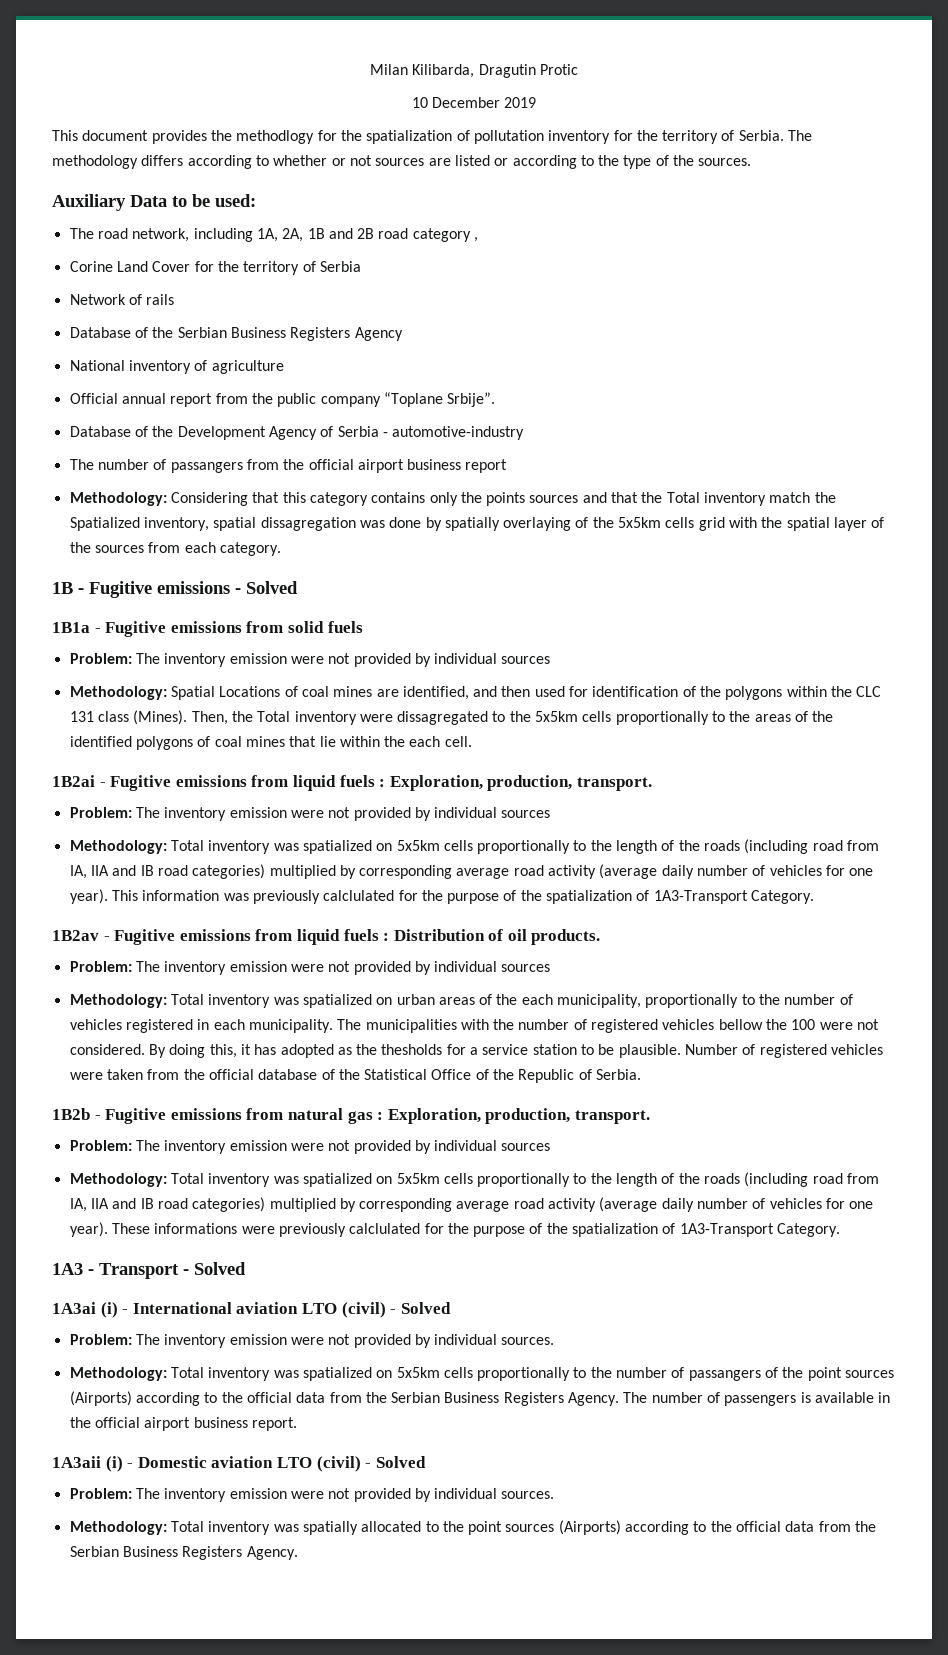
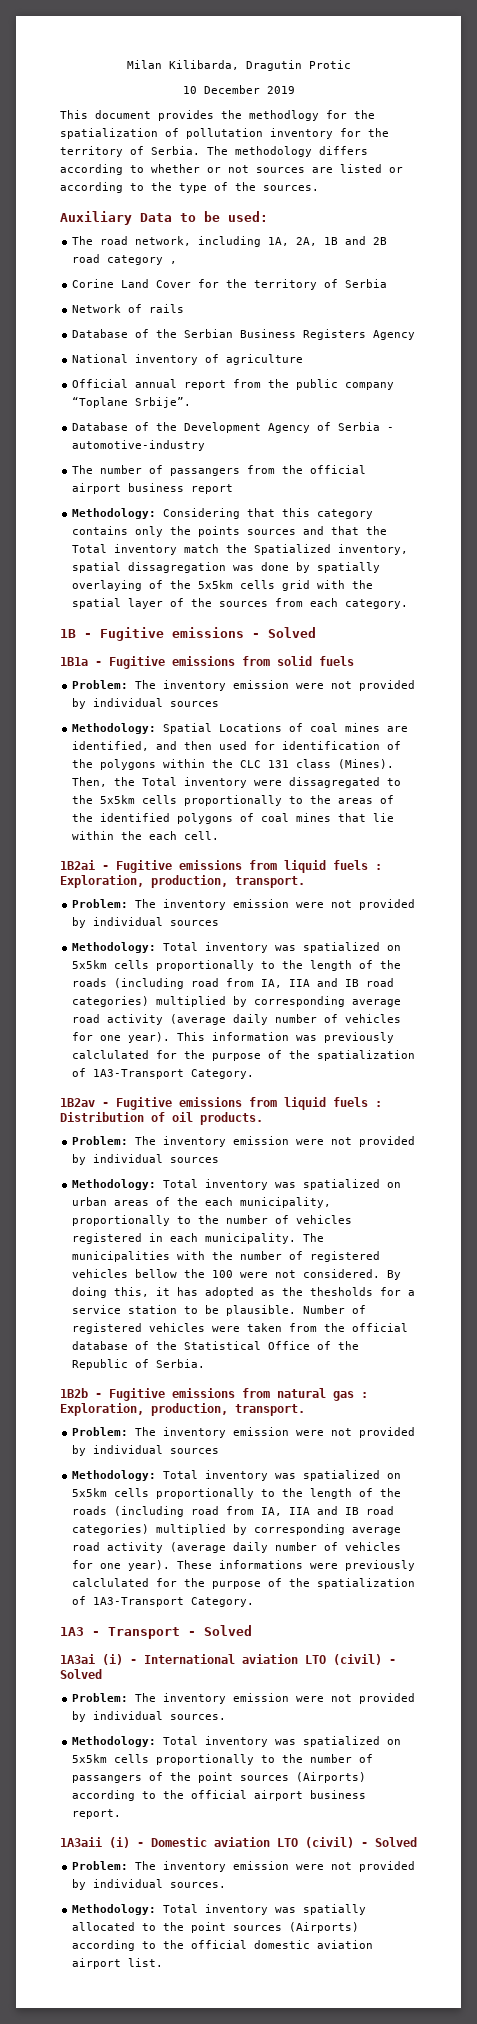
- Methodology: Total inventory was spatialized on 5x5km cells proportionally to the number of passangers of the point sources (Airports) according to the official data from the Serbian Business Registers Agency. The number of passengers is available in the official airport business report.
+ Methodology: Total inventory was spatialized on 5x5km cells proportionally to the number of passangers of the point sources (Airports) according to the official airport business report.
- Methodology: Total inventory was spatially allocated to the point sources (Airports) according to the official data from the Serbian Business Registers Agency.
+ Methodology: Total inventory was spatially allocated to the point sources (Airports) according to the official domestic aviation airport list.

